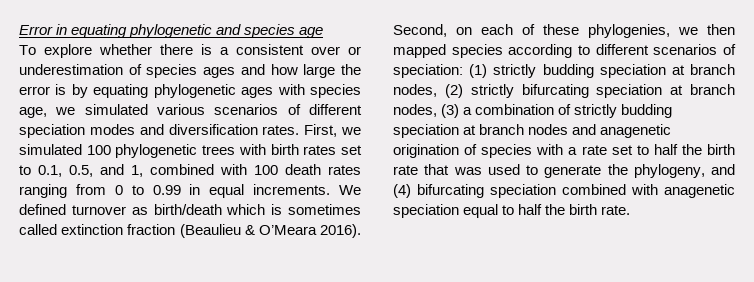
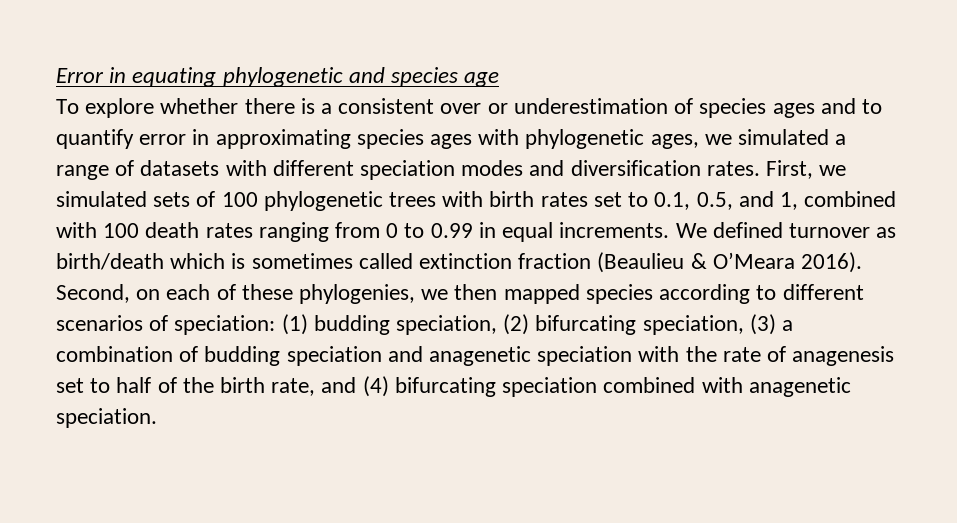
- To explore whether there is a consistent over or underestimation of species ages and how large the error is by equating phylogenetic ages with species age, we simulated various scenarios of different speciation modes and diversification rates.
+ To explore whether there is a consistent over or underestimation of species ages and to quantify error in approximating species ages with phylogenetic ages, we simulated a range of datasets with different speciation modes and diversification rates.
- First, we simulated 100 phylogenetic trees with birth rates set to 0.1, 0.5, and 1, combined with 100 death rates ranging from 0 to 0.99 in equal increments.
+ First, we simulated sets of 100 phylogenetic trees with birth rates set to 0.1, 0.5, and 1, combined with 100 death rates ranging from 0 to 0.99 in equal increments.
- Second, on each of these phylogenies, we then mapped species according to different scenarios of speciation: (1) strictly budding speciation at branch nodes, (2) strictly bifurcating speciation at branch nodes, (3) a combination of strictly budding speciation at branch nodes and anagenetic origination of species with a rate set to half the birth rate that was used to generate the phylogeny, and (4) bifurcating speciation combined with anagenetic speciation equal to half the birth rate.
+ Second, on each of these phylogenies, we then mapped species according to different scenarios of speciation: (1) budding speciation, (2) bifurcating speciation, (3) a combination of budding speciation and anagenetic speciation with the rate of anagenesis set to half of the birth rate, and (4) bifurcating speciation combined with anagenetic speciation.

